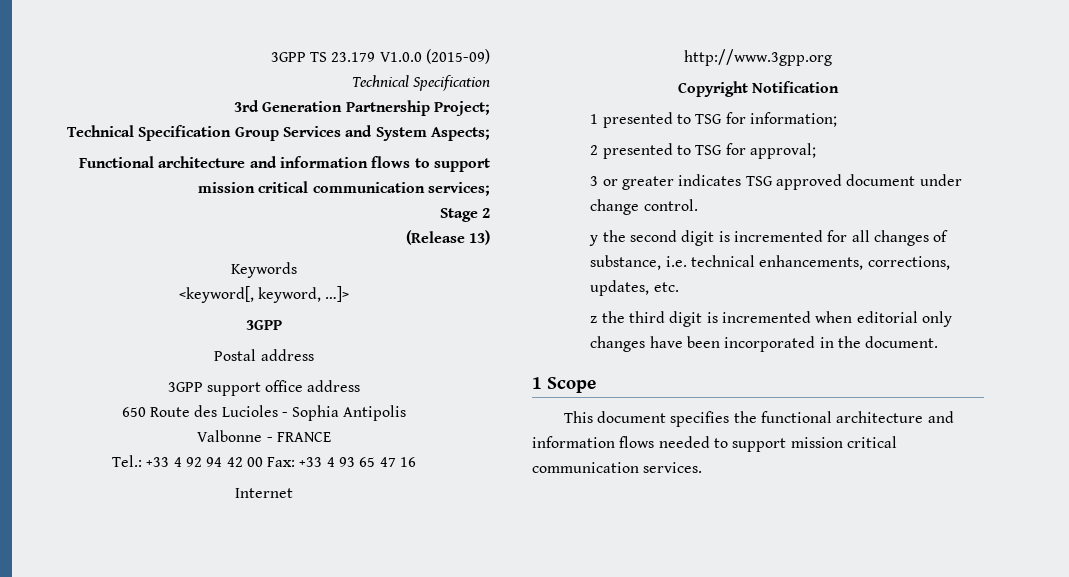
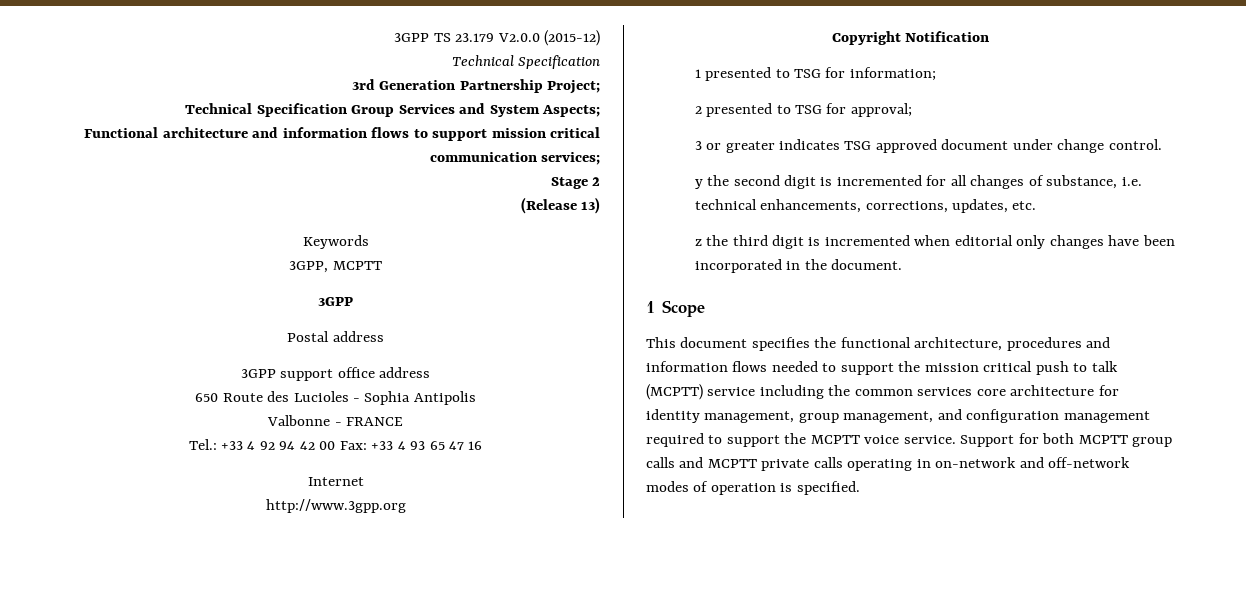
- 3GPP TS 23.179 V1.0.0 (2015-09)
+ 3GPP TS 23.179 V2.0.0 (2015-12)
- <keyword[, keyword, …]>
+ 3GPP, MCPTT
- This document specifies the functional architecture and information flows needed to support mission critical communication services.
+ This document specifies the functional architecture, procedures and information flows needed to support the mission critical push to talk (MCPTT) service including the common services core architecture for identity management, group management, and configuration management required to support the MCPTT voice service. Support for both MCPTT group calls and MCPTT private calls operating in on-network and off-network modes of operation is specified.

